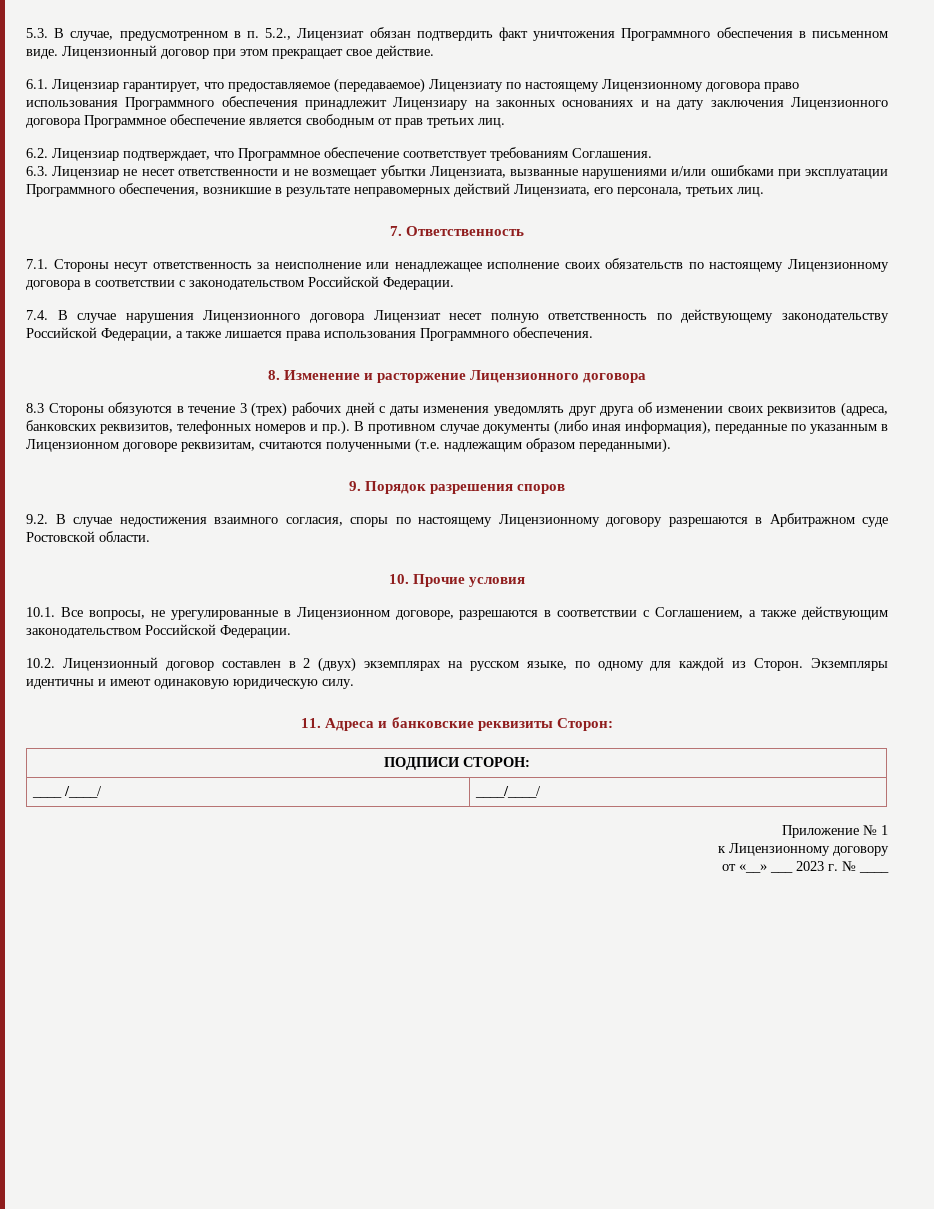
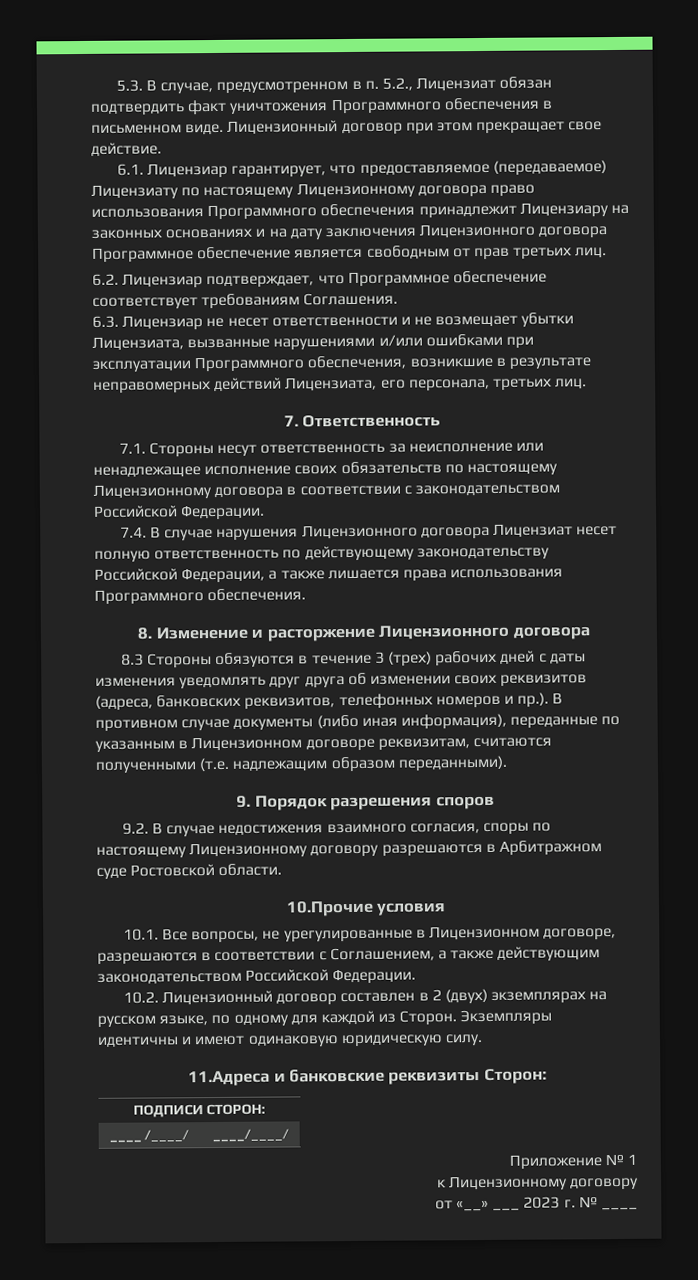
- 10. Прочие условия
+ 10.Прочие условия
- 11. Адреса и банковские реквизиты Сторон:
+ 11.Адреса и банковские реквизиты Сторон:

